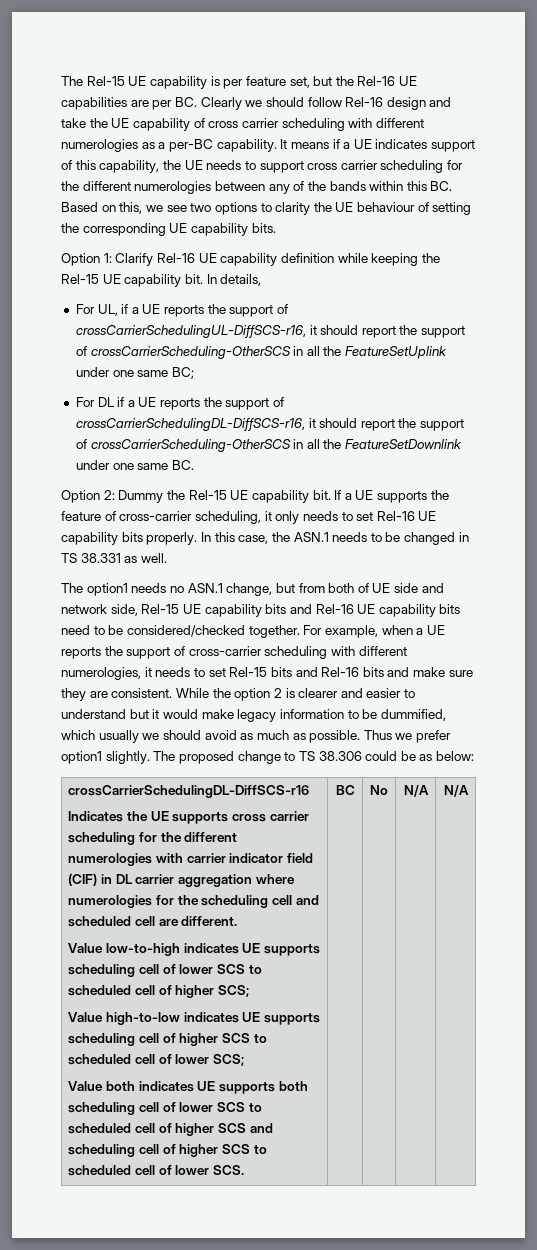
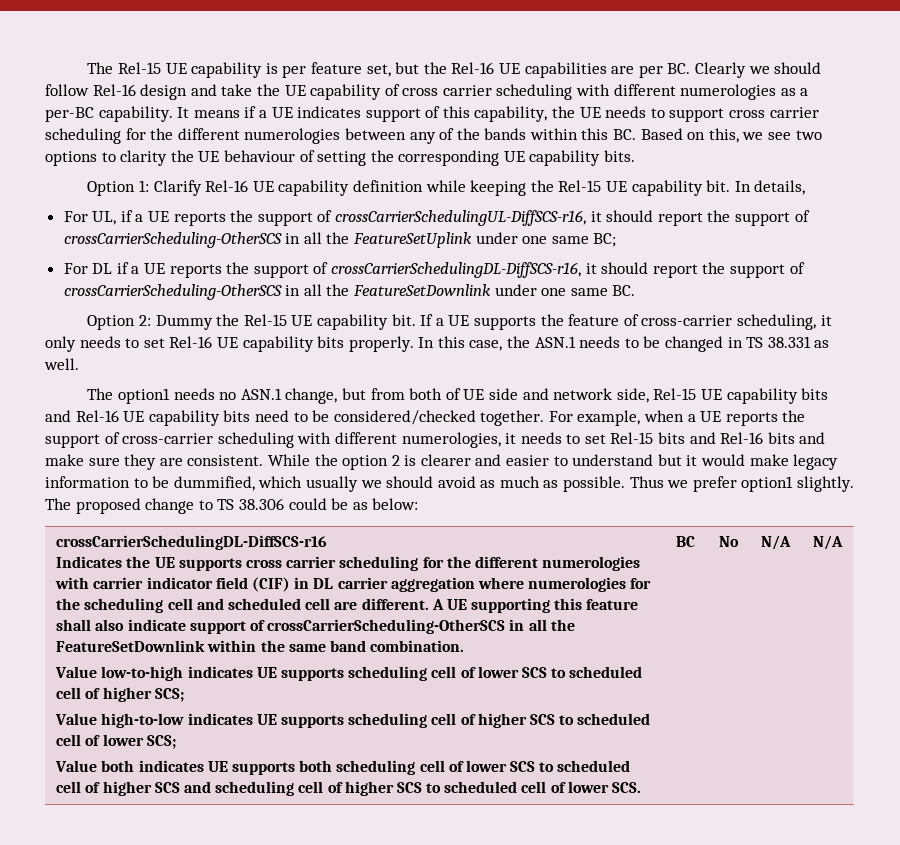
+ A UE supporting this feature shall also indicate support of crossCarrierScheduling-OtherSCS in all the FeatureSetDownlink within the same band combination.

